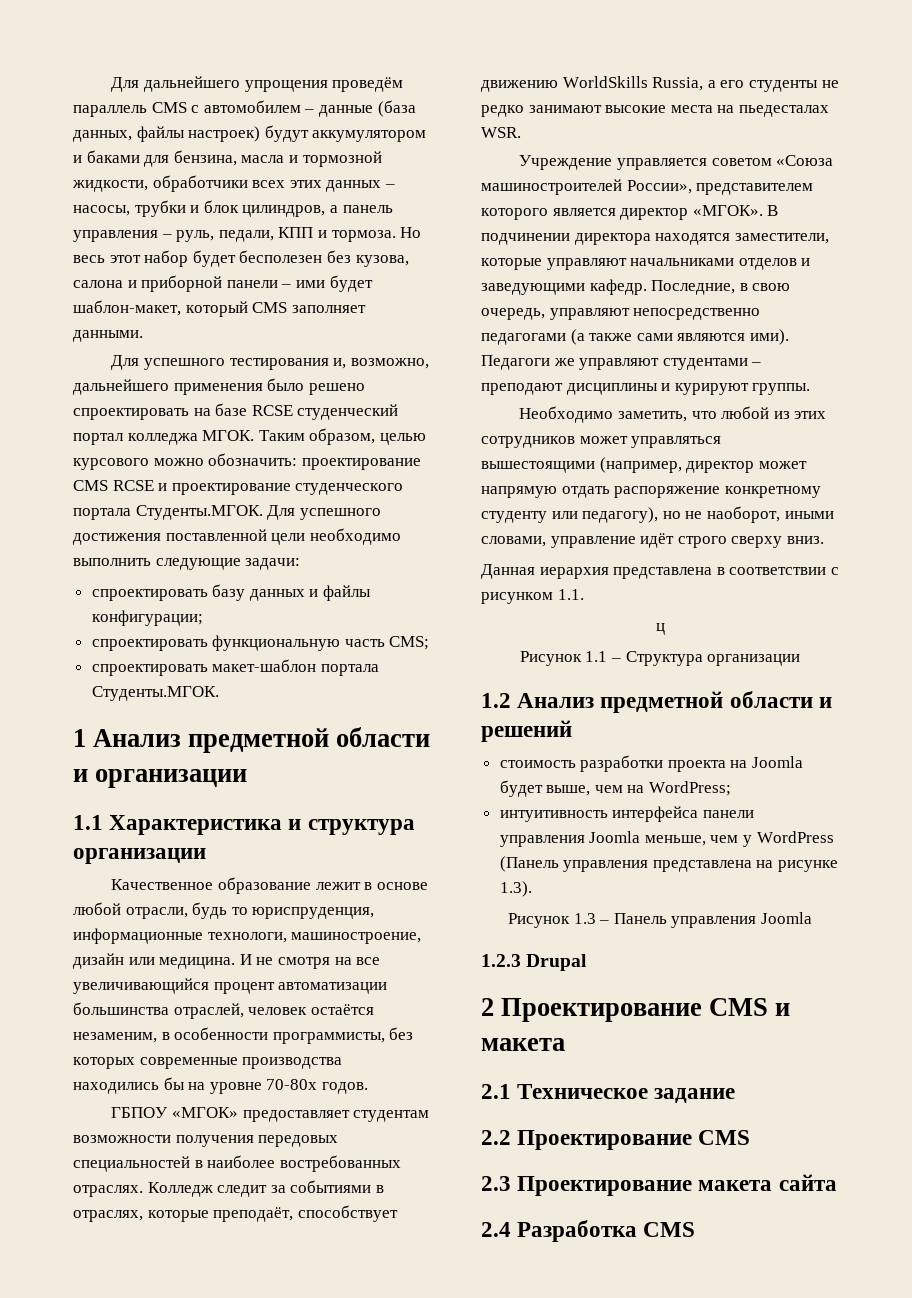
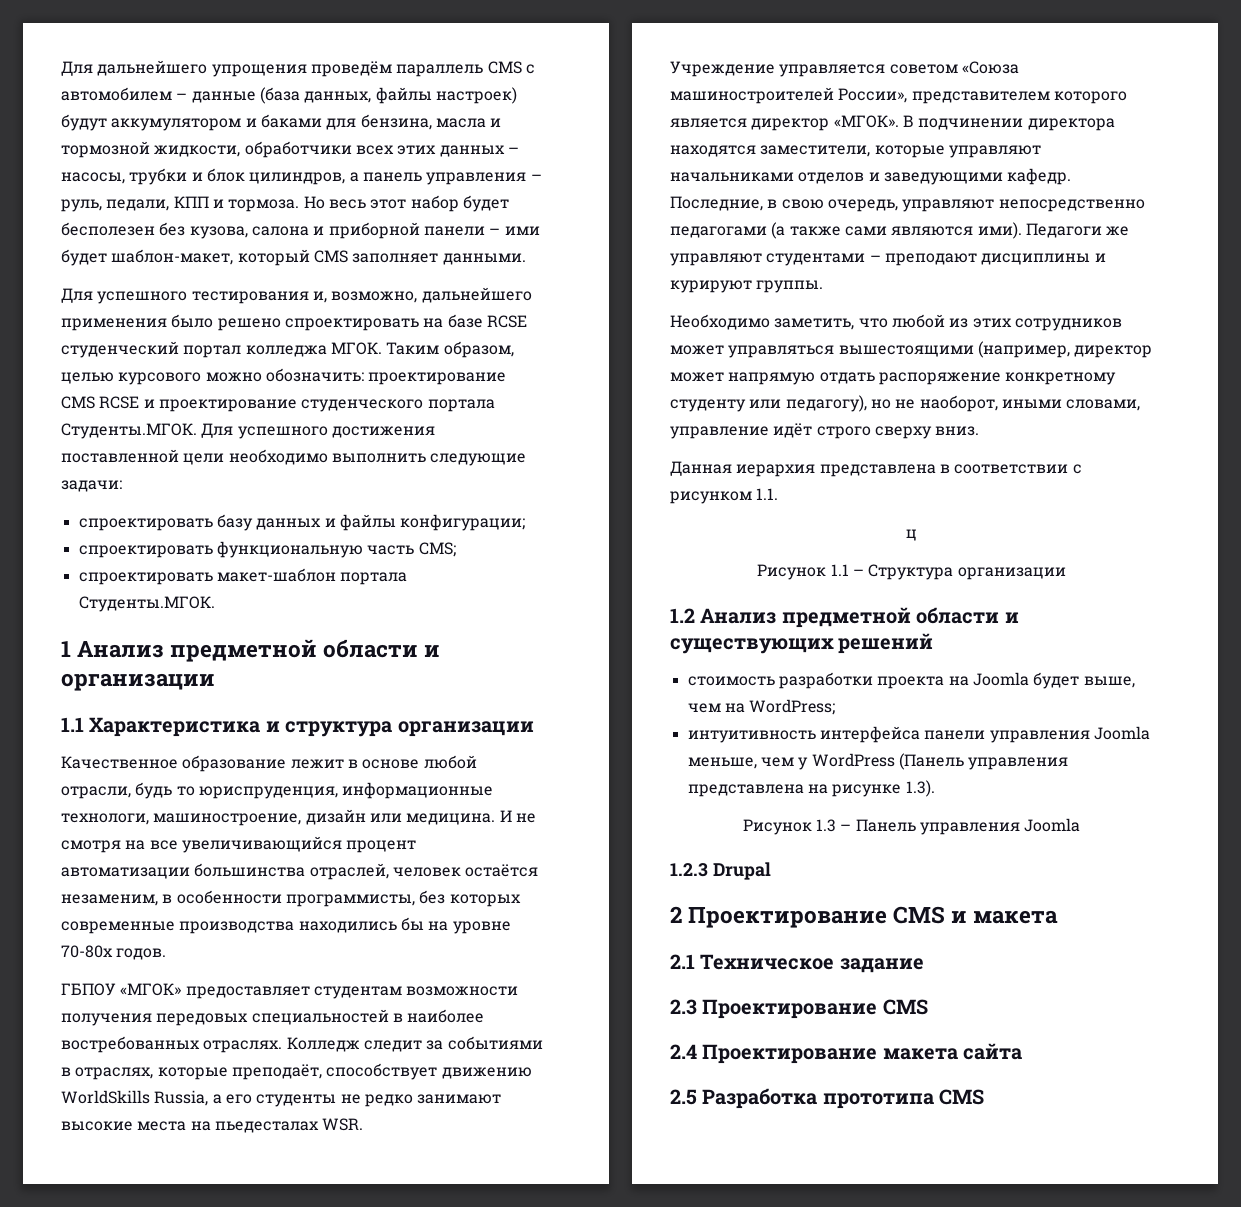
- 1.2 Анализ предметной области и решений
+ 1.2 Анализ предметной области и существующих решений
- 2.2 Проектирование CMS
+ 2.3 Проектирование CMS
- 2.3 Проектирование макета сайта
+ 2.4 Проектирование макета сайта
- 2.4 Разработка CMS
+ 2.5 Разработка прототипа CMS

